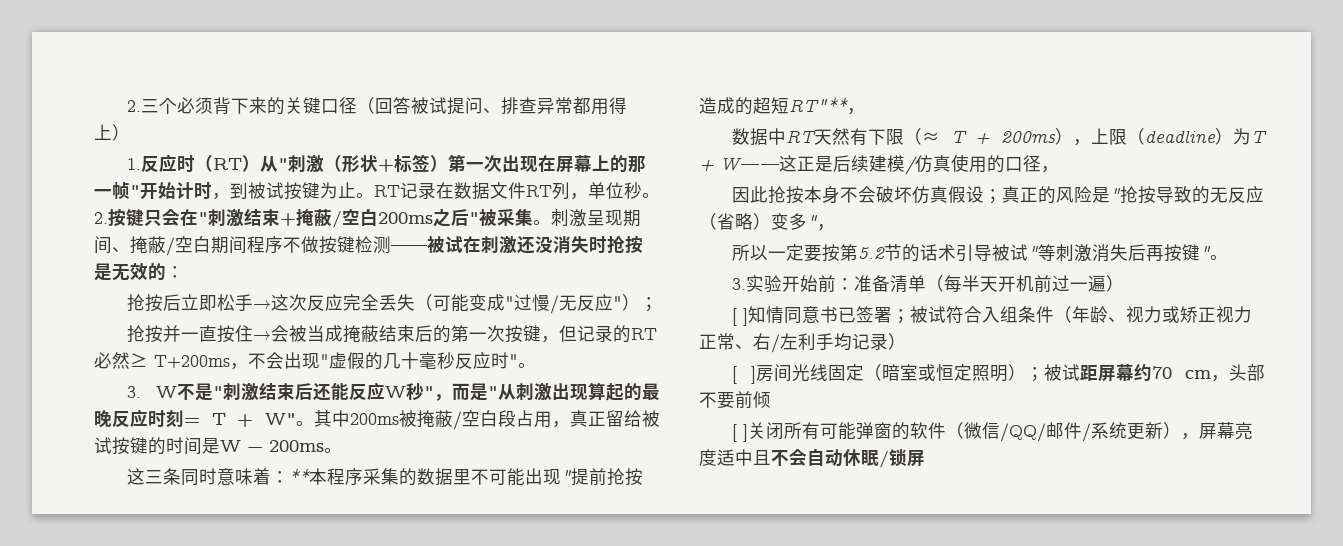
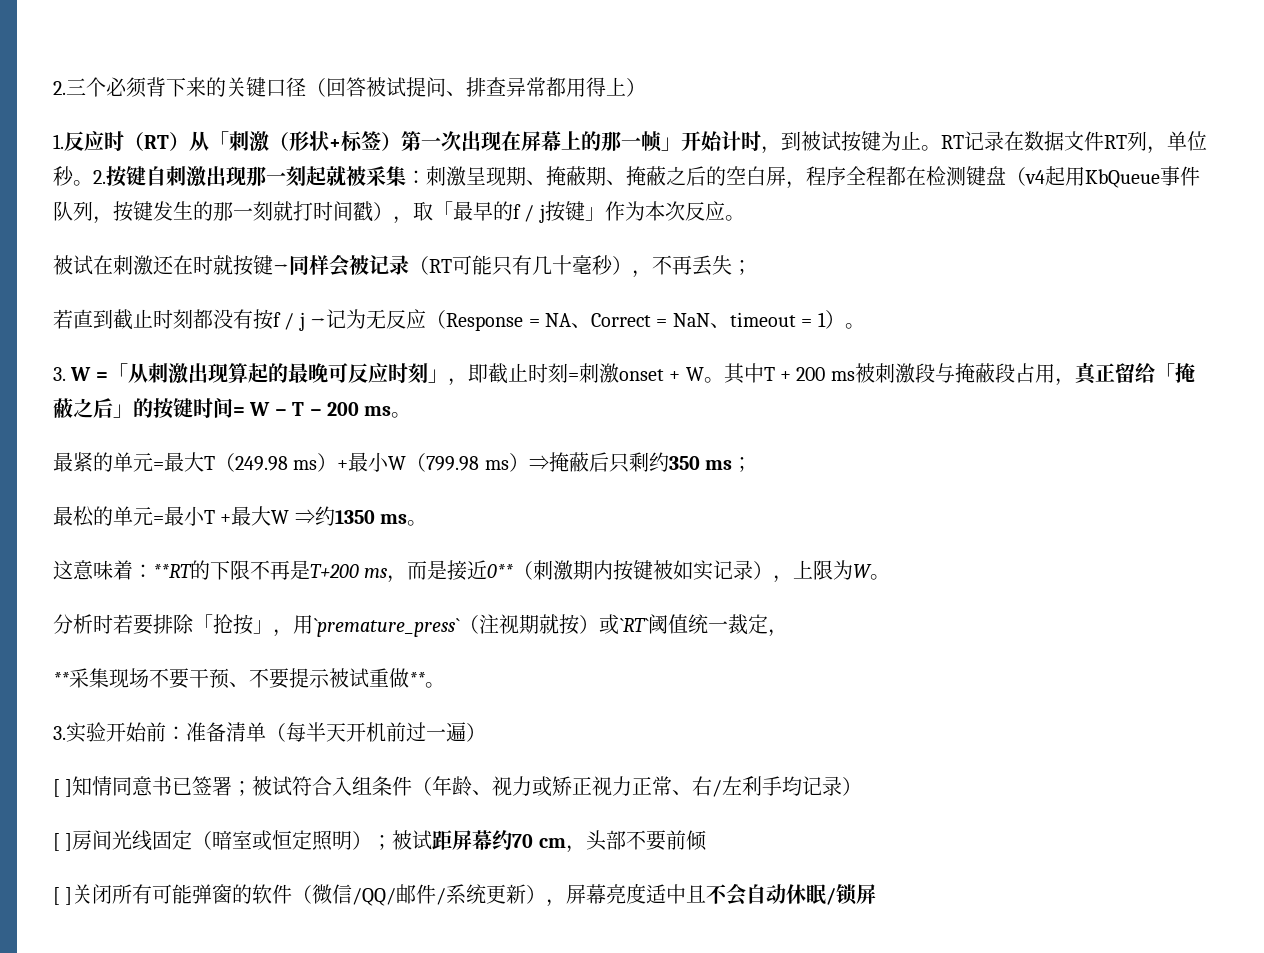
- 1.反应时（RT）从"刺激（形状+标签）第一次出现在屏幕上的那一帧"开始计时，到被试按键为止。
+ 1.反应时（RT）从「刺激（形状+标签）第一次出现在屏幕上的那一帧」开始计时，到被试按键为止。
- 2.按键只会在"刺激结束+掩蔽/空白200ms之后"被采集。刺激呈现期间、掩蔽/空白期间程序不做按键检测——被试在刺激还没消失时抢按是无效的：
- 抢按后立即松手→这次反应完全丢失（可能变成"过慢/无反应"）；
- 抢按并一直按住→会被当成掩蔽结束后的第一次按键，但记录的RT必然≥ T+200ms，不会出现"虚假的几十毫秒反应时"。
- 3. W不是"刺激结束后还能反应W秒"，而是"从刺激出现算起的最晚反应时刻= T + W"。其中200ms被掩蔽/空白段占用，真正留给被试按键的时间是W − 200ms。
- 这三条同时意味着：**本程序采集的数据里不可能出现"提前抢按造成的超短RT"**，
- 数据中RT天然有下限（≈ T + 200ms），上限（deadline）为T + W——这正是后续建模/仿真使用的口径，
- 因此抢按本身不会破坏仿真假设；真正的风险是"抢按导致的无反应（省略）变多"，
- 所以一定要按第5.2节的话术引导被试"等刺激消失后再按键"。
+ 2.按键自刺激出现那一刻起就被采集：刺激呈现期、掩蔽期、掩蔽之后的空白屏，程序全程都在检测键盘（v4起用KbQueue事件队列，按键发生的那一刻就打时间戳），取「最早的f / j按键」作为本次反应。
+ 被试在刺激还在时就按键→同样会被记录（RT可能只有几十毫秒），不再丢失；
+ 若直到截止时刻都没有按f / j →记为无反应（Response = NA、Correct = NaN、timeout = 1）。
+ 3. W =「从刺激出现算起的最晚可反应时刻」，即截止时刻=刺激onset + W。其中T + 200 ms被刺激段与掩蔽段占用，真正留给「掩蔽之后」的按键时间= W − T − 200 ms。
+ 最紧的单元=最大T（249.98 ms）+最小W（799.98 ms）⇒掩蔽后只剩约350 ms；
+ 最松的单元=最小T +最大W ⇒约1350 ms。
+ 这意味着：**RT的下限不再是T+200 ms，而是接近0**（刺激期内按键被如实记录），上限为W。
+ 分析时若要排除「抢按」，用`premature_press`（注视期就按）或`RT`阈值统一裁定，
+ **采集现场不要干预、不要提示被试重做**。

